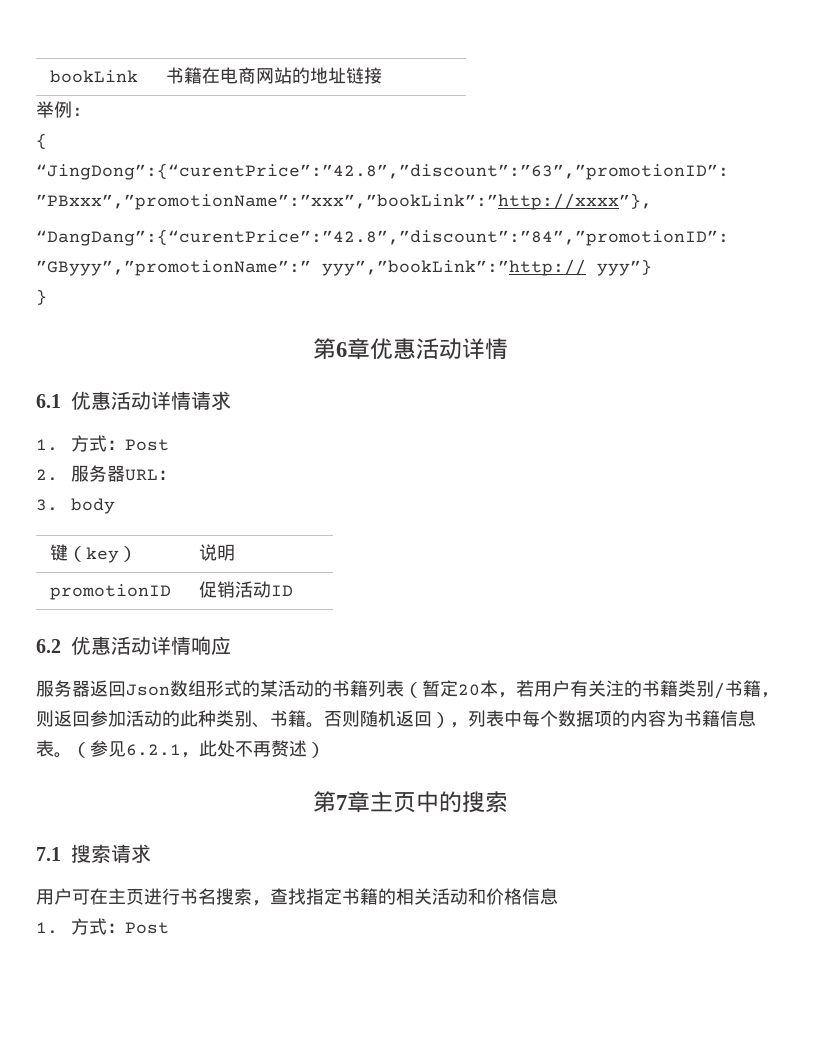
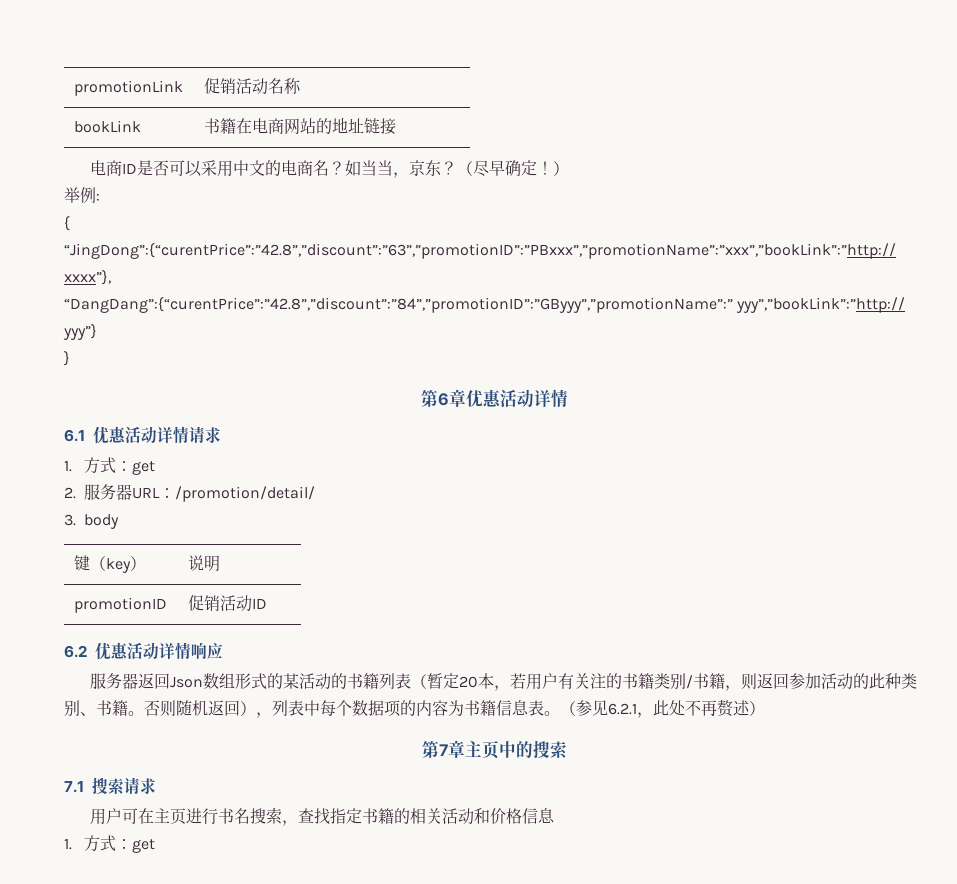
+ promotionLink | 促销活动名称
+ 电商ID是否可以采用中文的电商名？如当当，京东？（尽早确定！）
  6.1优惠活动详情请求
- 1.方式：Post
+ 1.方式：get
- 2.服务器URL：
+ 2.服务器URL：/promotion/detail/
  用户可在主页进行书名搜索，查找指定书籍的相关活动和价格信息
- 1.方式：Post
+ 1.方式：get

